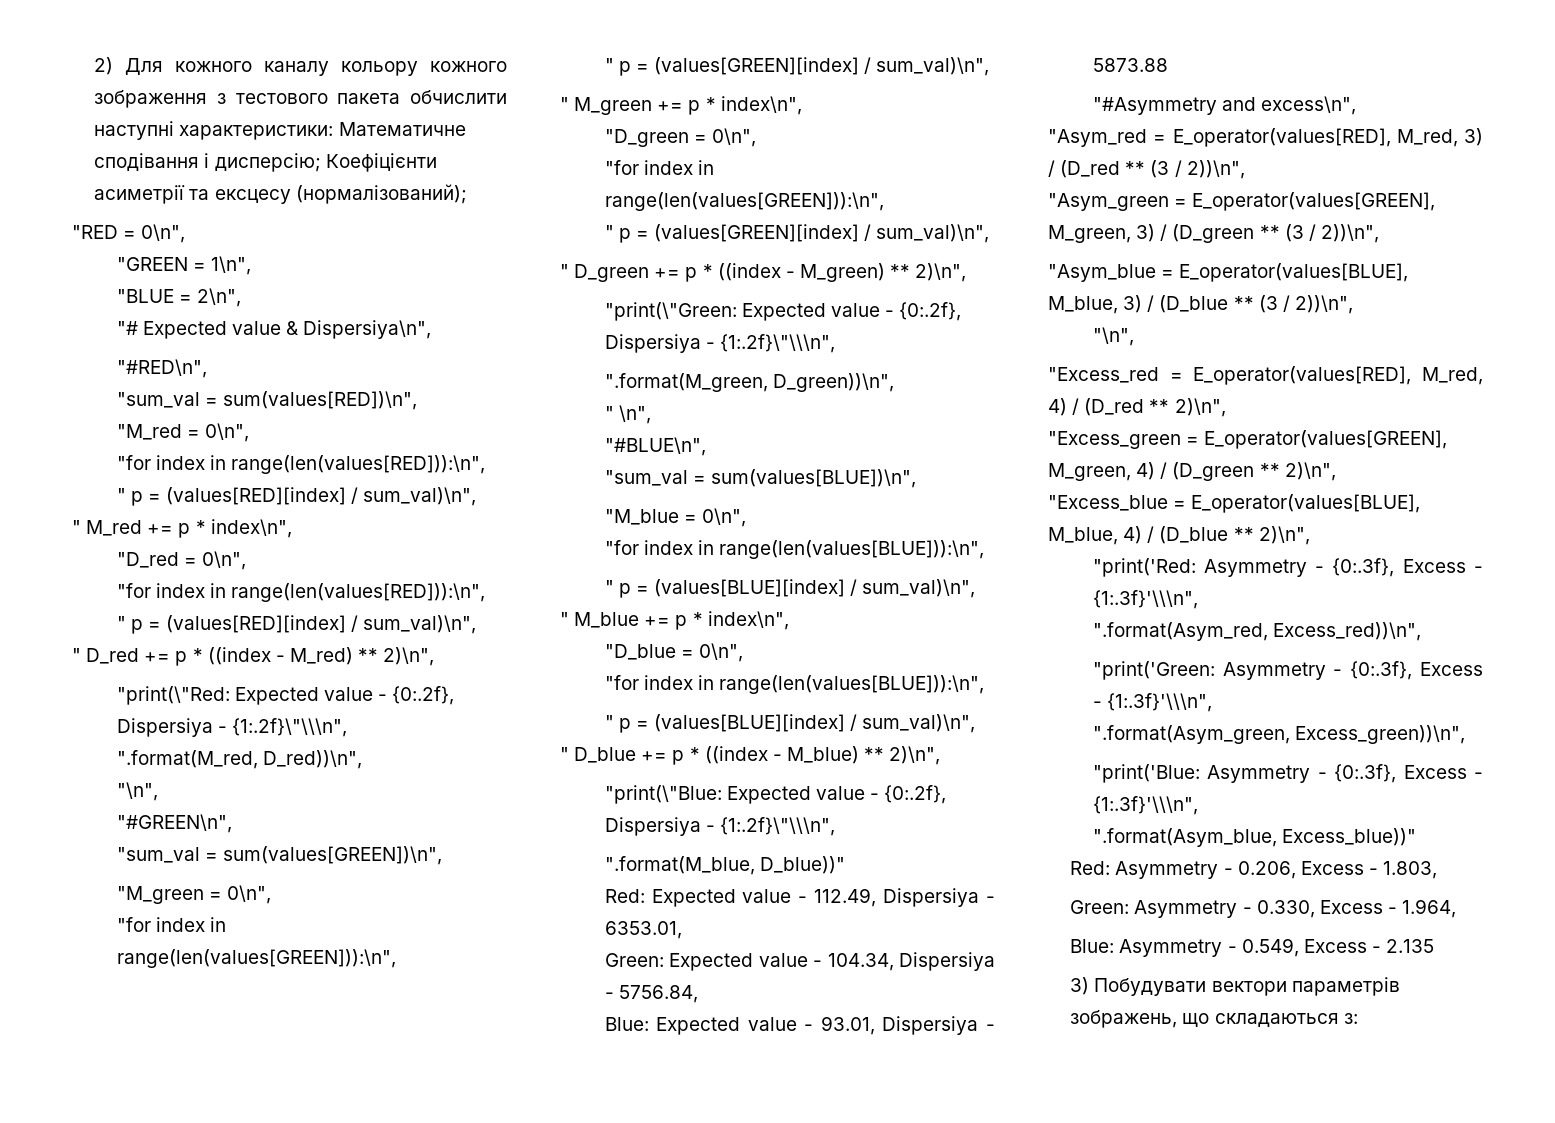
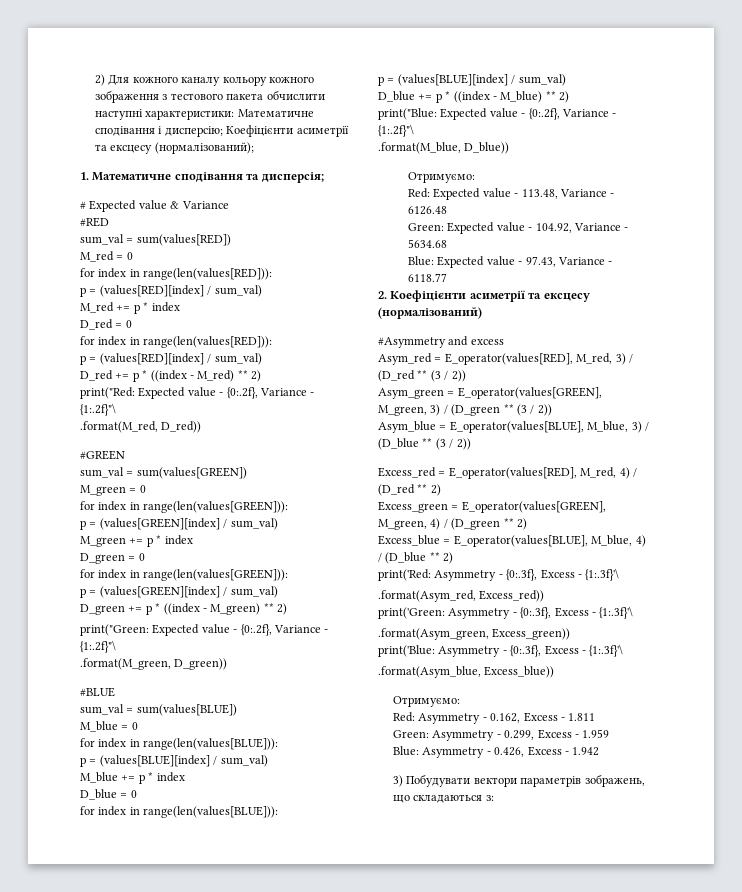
- "RED = 0\n",
- "GREEN = 1\n",
- "BLUE = 2\n",
- "# Expected value & Dispersiya\n",
- "#RED\n",
- "sum_val = sum(values[RED])\n",
- "M_red = 0\n",
- "for index in range(len(values[RED])):\n",
- " p = (values[RED][index] / sum_val)\n",
- " M_red += p * index\n",
- "D_red = 0\n",
- "for index in range(len(values[RED])):\n",
- " p = (values[RED][index] / sum_val)\n",
- " D_red += p * ((index - M_red) ** 2)\n",
- "print(\"Red: Expected value - {0:.2f}, Dispersiya - {1:.2f}\"\\\n",
- ".format(M_red, D_red))\n",
- "\n",
- "#GREEN\n",
- "sum_val = sum(values[GREEN])\n",
- "M_green = 0\n",
- "for index in range(len(values[GREEN])):\n",
- " p = (values[GREEN][index] / sum_val)\n",
- " M_green += p * index\n",
- "D_green = 0\n",
- "for index in range(len(values[GREEN])):\n",
- " p = (values[GREEN][index] / sum_val)\n",
- " D_green += p * ((index - M_green) ** 2)\n",
- "print(\"Green: Expected value - {0:.2f}, Dispersiya - {1:.2f}\"\\\n",
- ".format(M_green, D_green))\n",
- " \n",
- "#BLUE\n",
- "sum_val = sum(values[BLUE])\n",
- "M_blue = 0\n",
- "for index in range(len(values[BLUE])):\n",
- " p = (values[BLUE][index] / sum_val)\n",
- " M_blue += p * index\n",
- "D_blue = 0\n",
- "for index in range(len(values[BLUE])):\n",
- " p = (values[BLUE][index] / sum_val)\n",
- " D_blue += p * ((index - M_blue) ** 2)\n",
- "print(\"Blue: Expected value - {0:.2f}, Dispersiya - {1:.2f}\"\\\n",
- ".format(M_blue, D_blue))"
+ 1. Математичне сподівання та дисперсія;
+ # Expected value & Variance
+ #RED
+ sum_val = sum(values[RED])
+ M_red = 0
+ for index in range(len(values[RED])):
+ p = (values[RED][index] / sum_val)
+ M_red += p * index
+ D_red = 0
+ for index in range(len(values[RED])):
+ p = (values[RED][index] / sum_val)
+ D_red += p * ((index - M_red) ** 2)
+ print("Red: Expected value - {0:.2f}, Variance - {1:.2f}"\
+ .format(M_red, D_red))
+ #GREEN
+ sum_val = sum(values[GREEN])
+ M_green = 0
+ for index in range(len(values[GREEN])):
+ p = (values[GREEN][index] / sum_val)
+ M_green += p * index
+ D_green = 0
+ for index in range(len(values[GREEN])):
+ p = (values[GREEN][index] / sum_val)
+ D_green += p * ((index - M_green) ** 2)
+ print("Green: Expected value - {0:.2f}, Variance - {1:.2f}"\
+ .format(M_green, D_green))
+ #BLUE
+ sum_val = sum(values[BLUE])
+ M_blue = 0
+ for index in range(len(values[BLUE])):
+ p = (values[BLUE][index] / sum_val)
+ M_blue += p * index
+ D_blue = 0
+ for index in range(len(values[BLUE])):
+ p = (values[BLUE][index] / sum_val)
+ D_blue += p * ((index - M_blue) ** 2)
+ print("Blue: Expected value - {0:.2f}, Variance - {1:.2f}"\
+ .format(M_blue, D_blue))
+ Отримуємо:
- Red: Expected value - 112.49, Dispersiya - 6353.01,
+ Red: Expected value - 113.48, Variance - 6126.48
- Green: Expected value - 104.34, Dispersiya - 5756.84,
+ Green: Expected value - 104.92, Variance - 5634.68
- Blue: Expected value - 93.01, Dispersiya - 5873.88
- "#Asymmetry and excess\n",
- "Asym_red = E_operator(values[RED], M_red, 3) / (D_red ** (3 / 2))\n",
- "Asym_green = E_operator(values[GREEN], M_green, 3) / (D_green ** (3 / 2))\n",
- "Asym_blue = E_operator(values[BLUE], M_blue, 3) / (D_blue ** (3 / 2))\n",
- "\n",
- "Excess_red = E_operator(values[RED], M_red, 4) / (D_red ** 2)\n",
- "Excess_green = E_operator(values[GREEN], M_green, 4) / (D_green ** 2)\n",
- "Excess_blue = E_operator(values[BLUE], M_blue, 4) / (D_blue ** 2)\n",
- "print('Red: Asymmetry - {0:.3f}, Excess - {1:.3f}'\\\n",
- ".format(Asym_red, Excess_red))\n",
- "print('Green: Asymmetry - {0:.3f}, Excess - {1:.3f}'\\\n",
- ".format(Asym_green, Excess_green))\n",
- "print('Blue: Asymmetry - {0:.3f}, Excess - {1:.3f}'\\\n",
- ".format(Asym_blue, Excess_blue))"
+ Blue: Expected value - 97.43, Variance - 6118.77
+ 2. Коефіцієнти асиметрії та ексцесу (нормалізований)
+ #Asymmetry and excess
+ Asym_red = E_operator(values[RED], M_red, 3) / (D_red ** (3 / 2))
+ Asym_green = E_operator(values[GREEN], M_green, 3) / (D_green ** (3 / 2))
+ Asym_blue = E_operator(values[BLUE], M_blue, 3) / (D_blue ** (3 / 2))
+ Excess_red = E_operator(values[RED], M_red, 4) / (D_red ** 2)
+ Excess_green = E_operator(values[GREEN], M_green, 4) / (D_green ** 2)
+ Excess_blue = E_operator(values[BLUE], M_blue, 4) / (D_blue ** 2)
+ print('Red: Asymmetry - {0:.3f}, Excess - {1:.3f}'\
+ .format(Asym_red, Excess_red))
+ print('Green: Asymmetry - {0:.3f}, Excess - {1:.3f}'\
+ .format(Asym_green, Excess_green))
+ print('Blue: Asymmetry - {0:.3f}, Excess - {1:.3f}'\
+ .format(Asym_blue, Excess_blue))
+ Отримуємо:
- Red: Asymmetry - 0.206, Excess - 1.803,
+ Red: Asymmetry - 0.162, Excess - 1.811
- Green: Asymmetry - 0.330, Excess - 1.964,
+ Green: Asymmetry - 0.299, Excess - 1.959
- Blue: Asymmetry - 0.549, Excess - 2.135
+ Blue: Asymmetry - 0.426, Excess - 1.942

